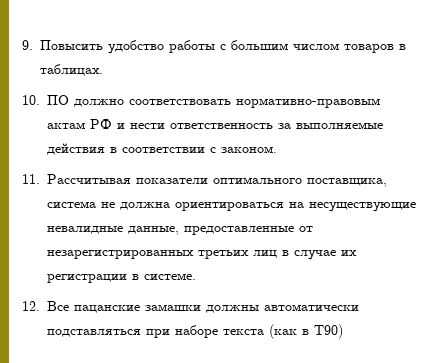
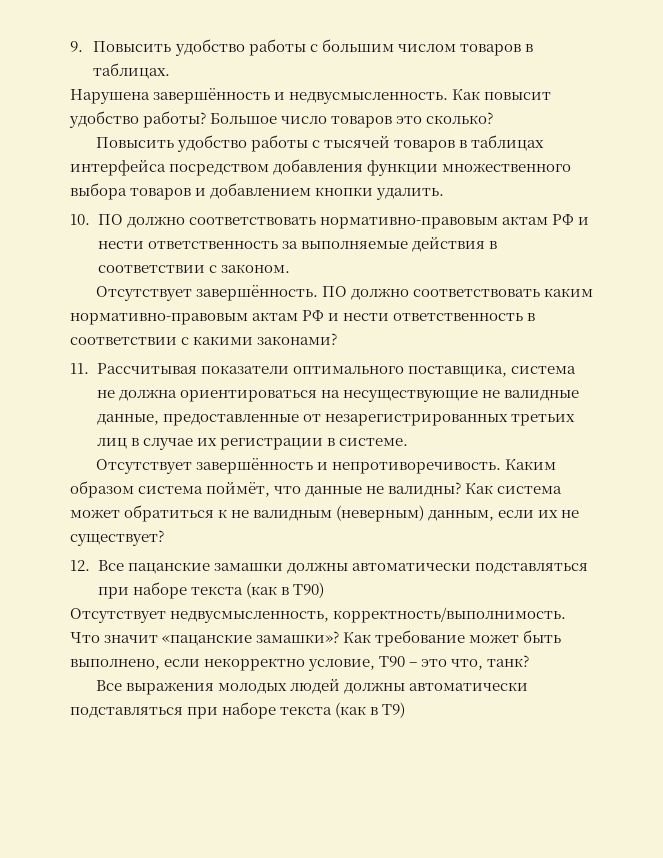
+ Нарушена завершённость и недвусмысленность. Как повысит удобство работы? Большое число товаров это сколько?
+ Повысить удобство работы с тысячей товаров в таблицах интерфейса посредством добавления функции множественного выбора товаров и добавлением кнопки удалить.
+ Отсутствует завершённость. ПО должно соответствовать каким нормативно-правовым актам РФ и нести ответственность в соответствии с какими законами?
- 11. Рассчитывая показатели оптимального поставщика, система не должна ориентироваться на несуществующие невалидные данные, предоставленные от незарегистрированных третьих лиц в случае их регистрации в системе.
+ 11. Рассчитывая показатели оптимального поставщика, система не должна ориентироваться на несуществующие не валидные данные, предоставленные от незарегистрированных третьих лиц в случае их регистрации в системе.
+ Отсутствует завершённость и непротиворечивость. Каким образом система поймёт, что данные не валидны? Как система может обратиться к не валидным (неверным) данным, если их не существует?
+ Отсутствует недвусмысленность, корректность/выполнимость. Что значит «пацанские замашки»? Как требование может быть выполнено, если некорректно условие, Т90 – это что, танк?
+ Все выражения молодых людей должны автоматически подставляться при наборе текста (как в T9)

